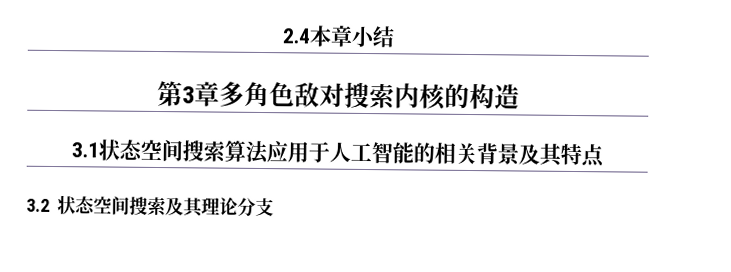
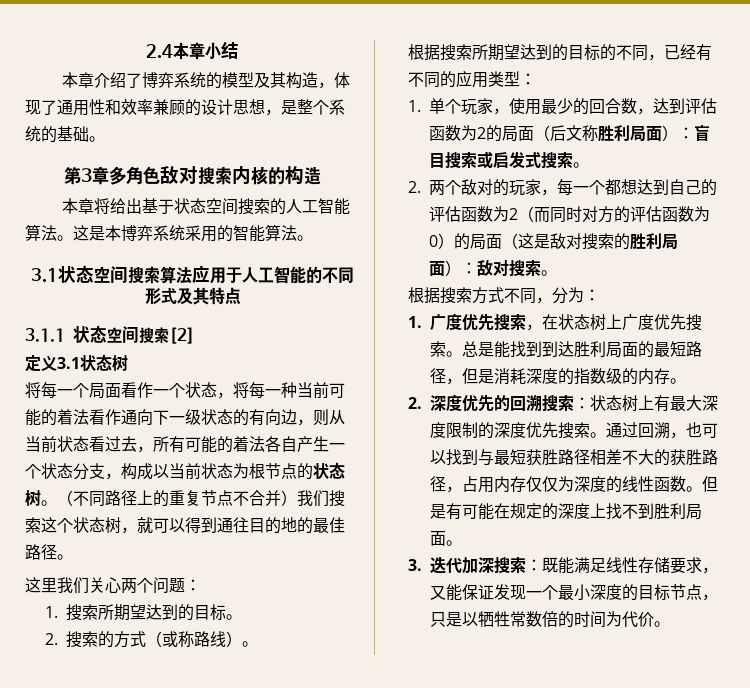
+ 本章介绍了博弈系统的模型及其构造，体现了通用性和效率兼顾的设计思想，是整个系统的基础。
+ 本章将给出基于状态空间搜索的人工智能算法。这是本博弈系统采用的智能算法。
- 3.1状态空间搜索算法应用于人工智能的相关背景及其特点
+ 3.1状态空间搜索算法应用于人工智能的不同形式及其特点
- 3.2状态空间搜索及其理论分支
+ 3.1.1状态空间搜索[2]
+ 定义3.1状态树
+ 将每一个局面看作一个状态，将每一种当前可能的着法看作通向下一级状态的有向边，则从当前状态看过去，所有可能的着法各自产生一个状态分支，构成以当前状态为根节点的状态树。（不同路径上的重复节点不合并）我们搜索这个状态树，就可以得到通往目的地的最佳路径。
+ 这里我们关心两个问题：
+ 1.搜索所期望达到的目标。
+ 2.搜索的方式（或称路线）。
+ 根据搜索所期望达到的目标的不同，已经有不同的应用类型：
+ 1.单个玩家，使用最少的回合数，达到评估函数为2的局面（后文称胜利局面）：盲目搜索或启发式搜索。
+ 2.两个敌对的玩家，每一个都想达到自己的评估函数为2（而同时对方的评估函数为0）的局面（这是敌对搜索的胜利局面）：敌对搜索。
+ 根据搜索方式不同，分为：
+ 1.广度优先搜索，在状态树上广度优先搜索。总是能找到到达胜利局面的最短路径，但是消耗深度的指数级的内存。
+ 2.深度优先的回溯搜索：状态树上有最大深度限制的深度优先搜索。通过回溯，也可以找到与最短获胜路径相差不大的获胜路径，占用内存仅仅为深度的线性函数。但是有可能在规定的深度上找不到胜利局面。
+ 3.迭代加深搜索：既能满足线性存储要求，又能保证发现一个最小深度的目标节点，只是以牺牲常数倍的时间为代价。

